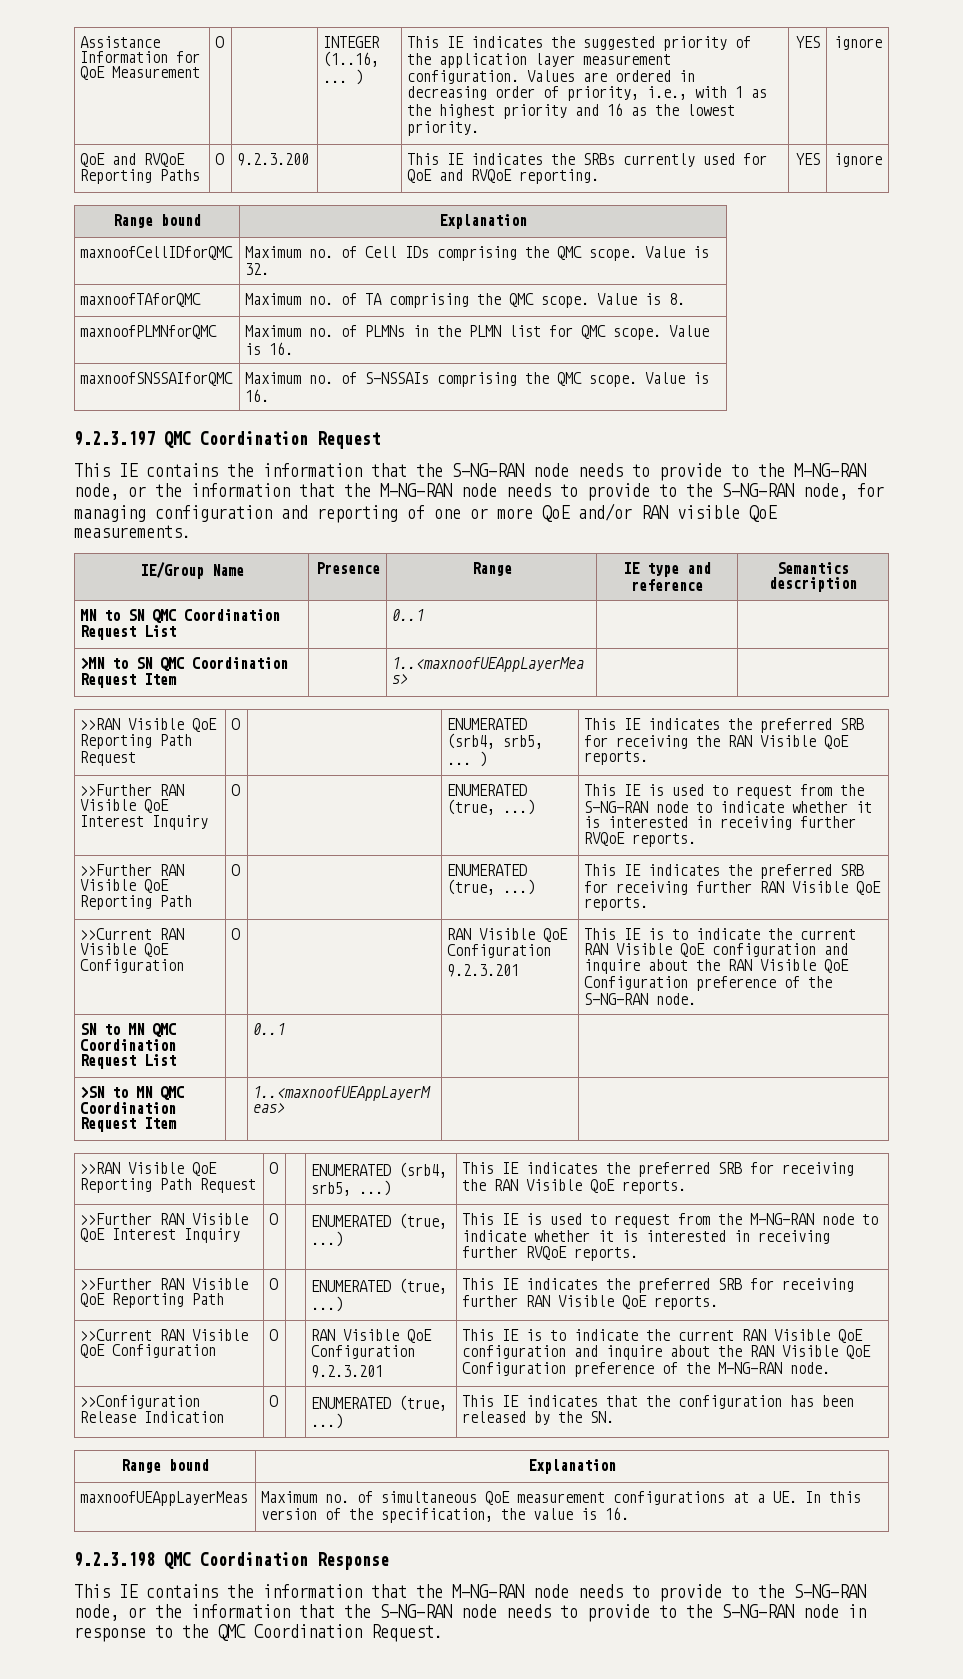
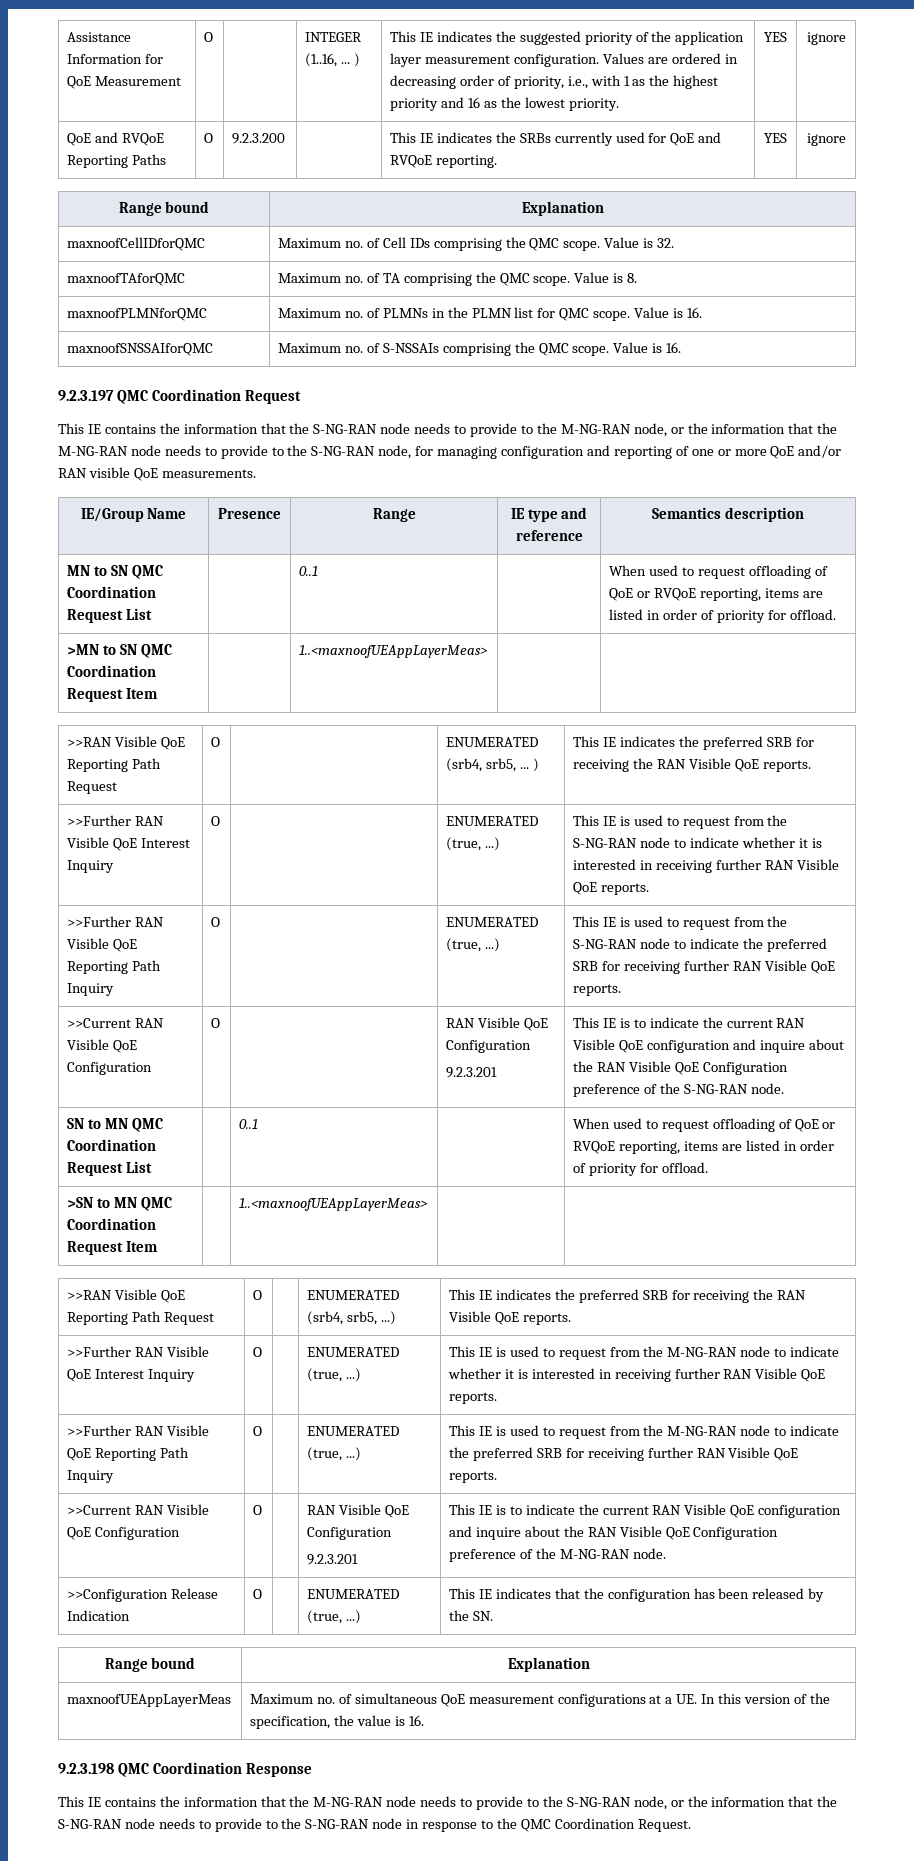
- MN to SN QMC Coordination Request List | | 0..1 | |
+ MN to SN QMC Coordination Request List | | 0..1 | | When used to request offloading of QoE or RVQoE reporting, items are listed in order of priority for offload.
- >>Further RAN Visible QoE Interest Inquiry | O | | ENUMERATED (true, ...) | This IE is used to request from the S-NG-RAN node to indicate whether it is interested in receiving further RVQoE reports.
- >>Further RAN Visible QoE Reporting Path | O | | ENUMERATED (true, ...) | This IE indicates the preferred SRB for receiving further RAN Visible QoE reports.
+ >>Further RAN Visible QoE Interest Inquiry | O | | ENUMERATED (true, ...) | This IE is used to request from the S-NG-RAN node to indicate whether it is interested in receiving further RAN Visible QoE reports.
+ >>Further RAN Visible QoE Reporting Path Inquiry | O | | ENUMERATED (true, ...) | This IE is used to request from the S-NG-RAN node to indicate the preferred SRB for receiving further RAN Visible QoE reports.
- SN to MN QMC Coordination Request List | | 0..1 | |
+ SN to MN QMC Coordination Request List | | 0..1 | | When used to request offloading of QoE or RVQoE reporting, items are listed in order of priority for offload.
- >>Further RAN Visible QoE Interest Inquiry | O | | ENUMERATED (true, ...) | This IE is used to request from the M-NG-RAN node to indicate whether it is interested in receiving further RVQoE reports.
- >>Further RAN Visible QoE Reporting Path | O | | ENUMERATED (true, ...) | This IE indicates the preferred SRB for receiving further RAN Visible QoE reports.
+ >>Further RAN Visible QoE Interest Inquiry | O | | ENUMERATED (true, ...) | This IE is used to request from the M-NG-RAN node to indicate whether it is interested in receiving further RAN Visible QoE reports.
+ >>Further RAN Visible QoE Reporting Path Inquiry | O | | ENUMERATED (true, ...) | This IE is used to request from the M-NG-RAN node to indicate the preferred SRB for receiving further RAN Visible QoE reports.

